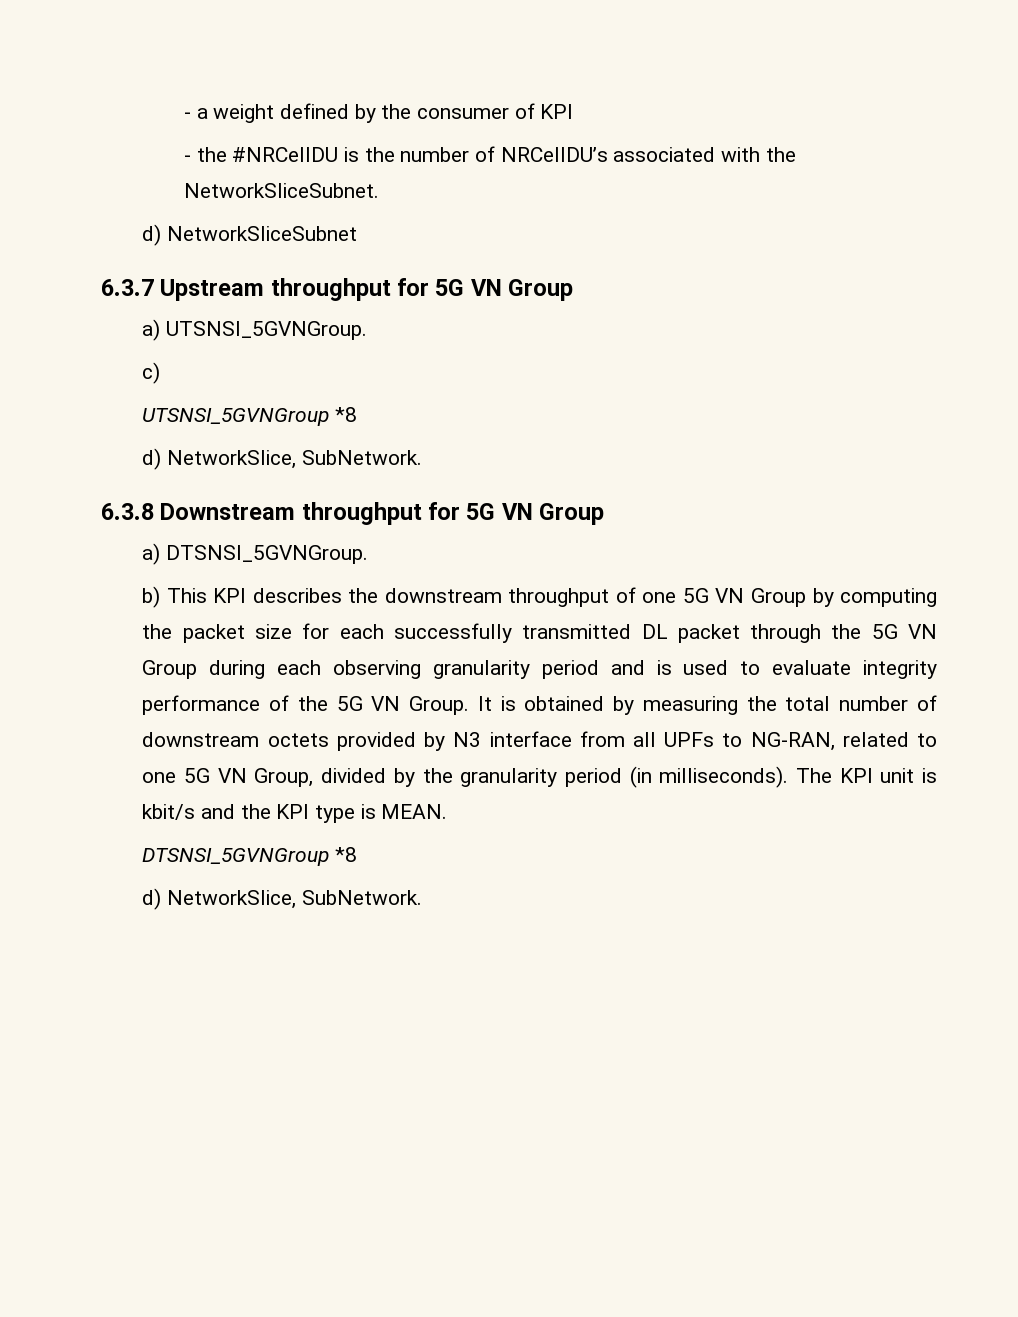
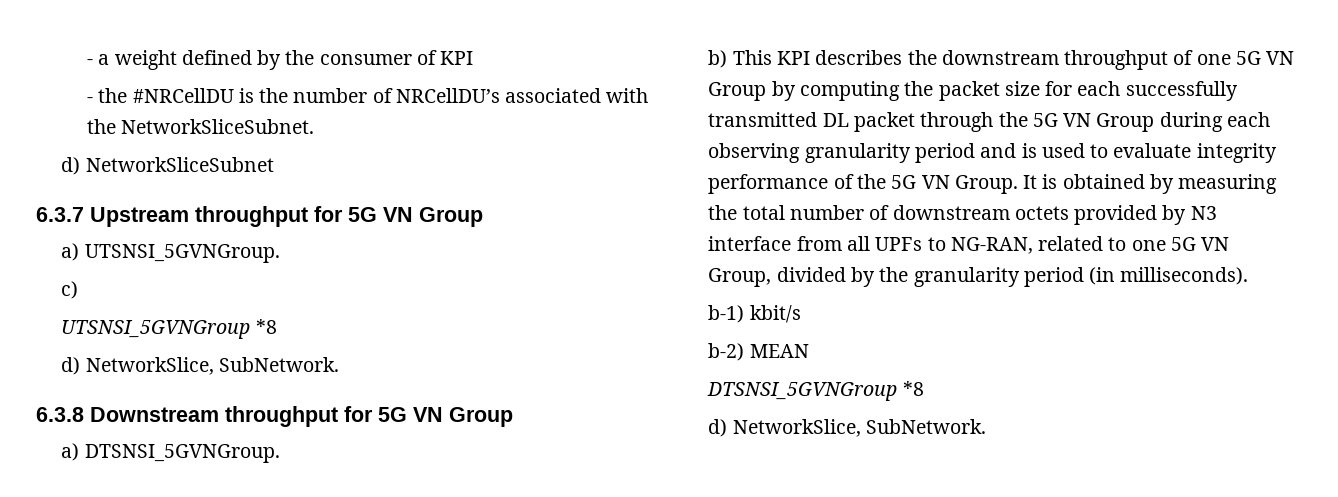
- It is obtained by measuring the total number of downstream octets provided by N3 interface from all UPFs to NG-RAN, related to one 5G VN Group, divided by the granularity period (in milliseconds). The KPI unit is kbit/s and the KPI type is MEAN.
+ It is obtained by measuring the total number of downstream octets provided by N3 interface from all UPFs to NG-RAN, related to one 5G VN Group, divided by the granularity period (in milliseconds).
+ b-1) kbit/s
+ b-2) MEAN

